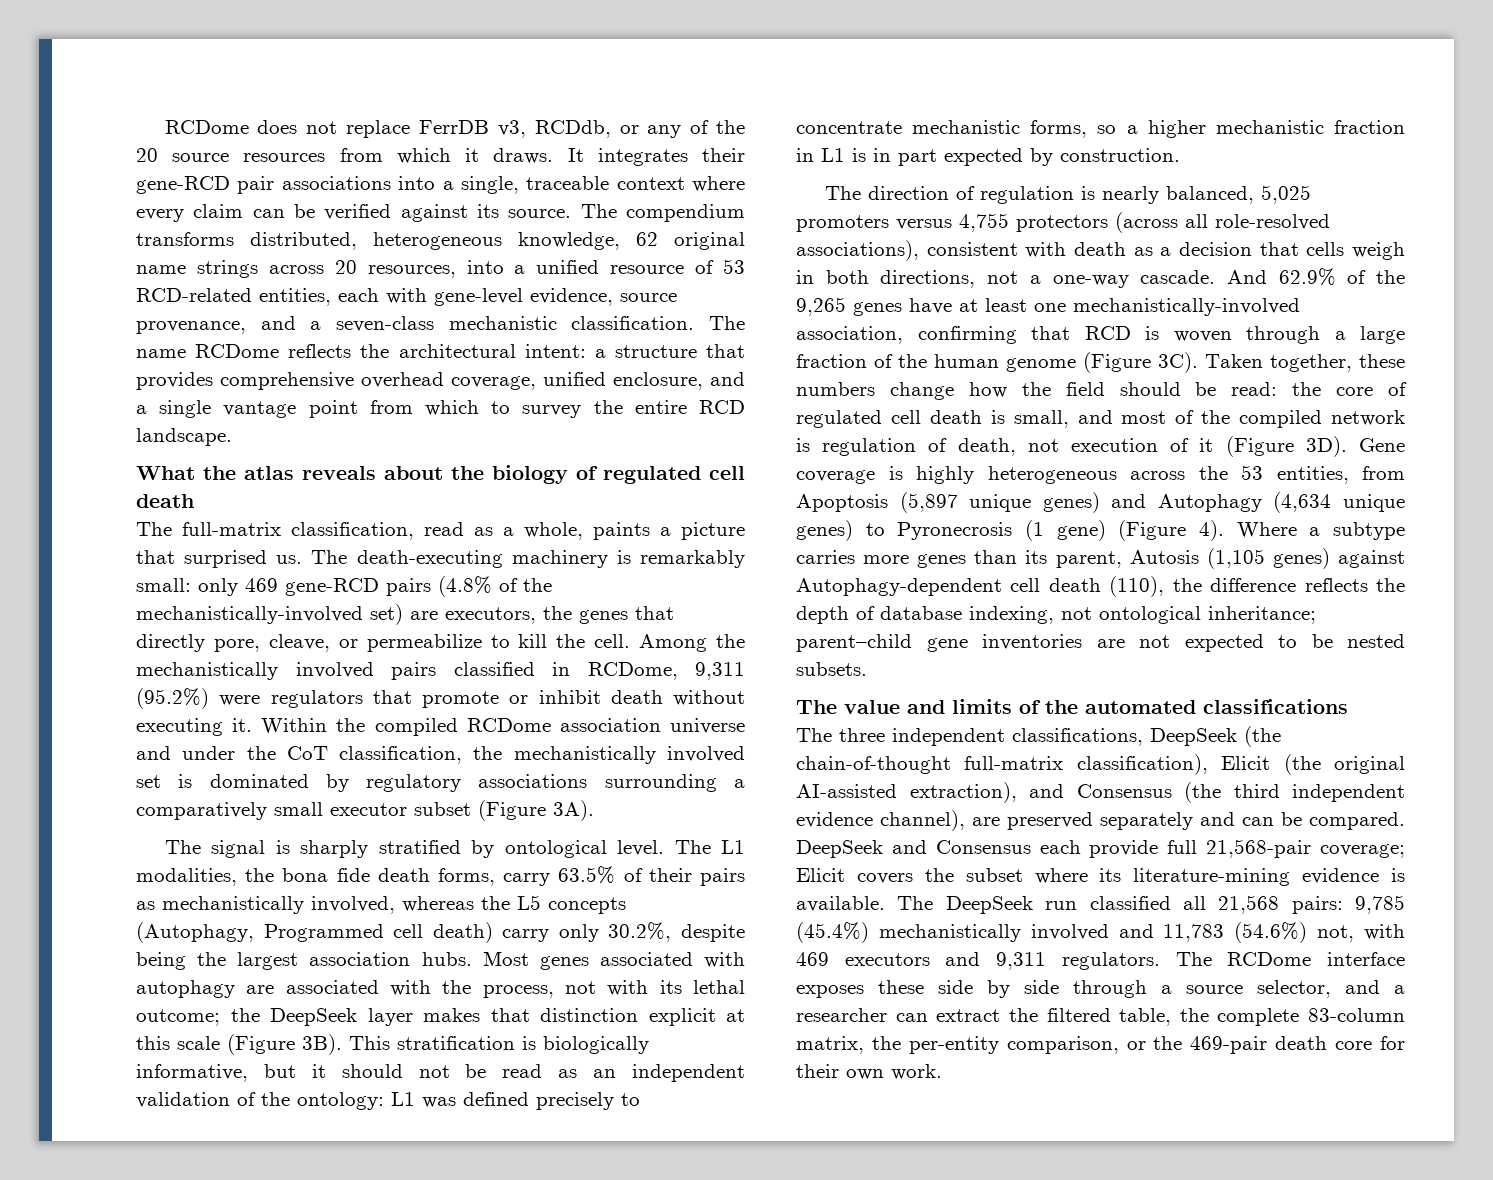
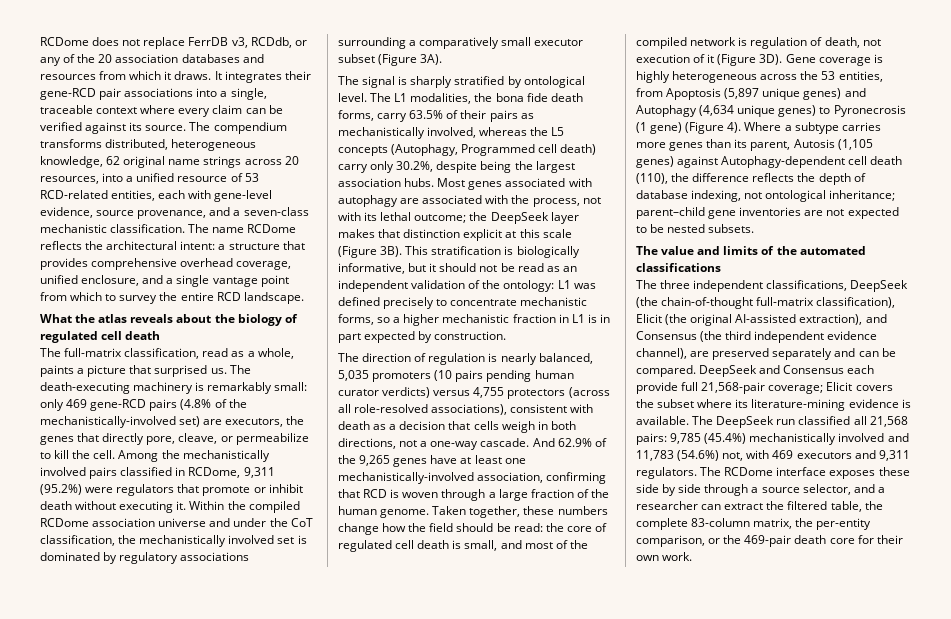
- RCDome does not replace FerrDB v3, RCDdb, or any of the 20 source resources from which it draws.
+ RCDome does not replace FerrDB v3, RCDdb, or any of the 20 association databases and resources from which it draws.
- The direction of regulation is nearly balanced, 5,025 promoters versus 4,755 protectors (across all role-resolved associations), consistent with death as a decision that cells weigh in both directions, not a one-way cascade.
+ The direction of regulation is nearly balanced, 5,035 promoters (10 pairs pending human curator verdicts) versus 4,755 protectors (across all role-resolved associations), consistent with death as a decision that cells weigh in both directions, not a one-way cascade.
- And 62.9% of the 9,265 genes have at least one mechanistically-involved association, confirming that RCD is woven through a large fraction of the human genome (Figure 3C).
+ And 62.9% of the 9,265 genes have at least one mechanistically-involved association, confirming that RCD is woven through a large fraction of the human genome.

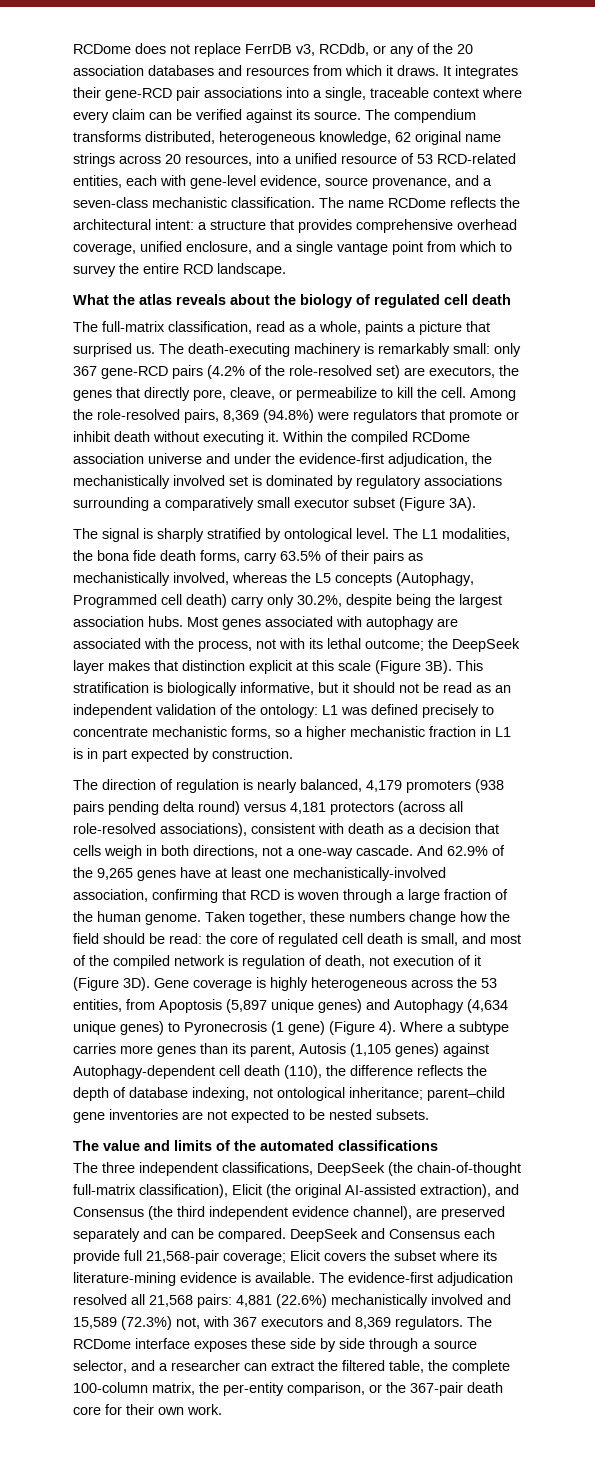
- The death-executing machinery is remarkably small: only 469 gene-RCD pairs (4.8% of the mechanistically-involved set) are executors, the genes that directly pore, cleave, or permeabilize to kill the cell.
+ The death-executing machinery is remarkably small: only 367 gene-RCD pairs (4.2% of the role-resolved set) are executors, the genes that directly pore, cleave, or permeabilize to kill the cell.
- Among the mechanistically involved pairs classified in RCDome, 9,311 (95.2%) were regulators that promote or inhibit death without executing it.
+ Among the role-resolved pairs, 8,369 (94.8%) were regulators that promote or inhibit death without executing it.
- Within the compiled RCDome association universe and under the CoT classification, the mechanistically involved set is dominated by regulatory associations surrounding a comparatively small executor subset (Figure 3A).
+ Within the compiled RCDome association universe and under the evidence-first adjudication, the mechanistically involved set is dominated by regulatory associations surrounding a comparatively small executor subset (Figure 3A).
- The direction of regulation is nearly balanced, 5,035 promoters (10 pairs pending human curator verdicts) versus 4,755 protectors (across all role-resolved associations), consistent with death as a decision that cells weigh in both directions, not a one-way cascade.
+ The direction of regulation is nearly balanced, 4,179 promoters (938 pairs pending delta round) versus 4,181 protectors (across all role-resolved associations), consistent with death as a decision that cells weigh in both directions, not a one-way cascade.
- The DeepSeek run classified all 21,568 pairs: 9,785 (45.4%) mechanistically involved and 11,783 (54.6%) not, with 469 executors and 9,311 regulators.
+ The evidence-first adjudication resolved all 21,568 pairs: 4,881 (22.6%) mechanistically involved and 15,589 (72.3%) not, with 367 executors and 8,369 regulators.
- The RCDome interface exposes these side by side through a source selector, and a researcher can extract the filtered table, the complete 83-column matrix, the per-entity comparison, or the 469-pair death core for their own work.
+ The RCDome interface exposes these side by side through a source selector, and a researcher can extract the filtered table, the complete 100-column matrix, the per-entity comparison, or the 367-pair death core for their own work.

